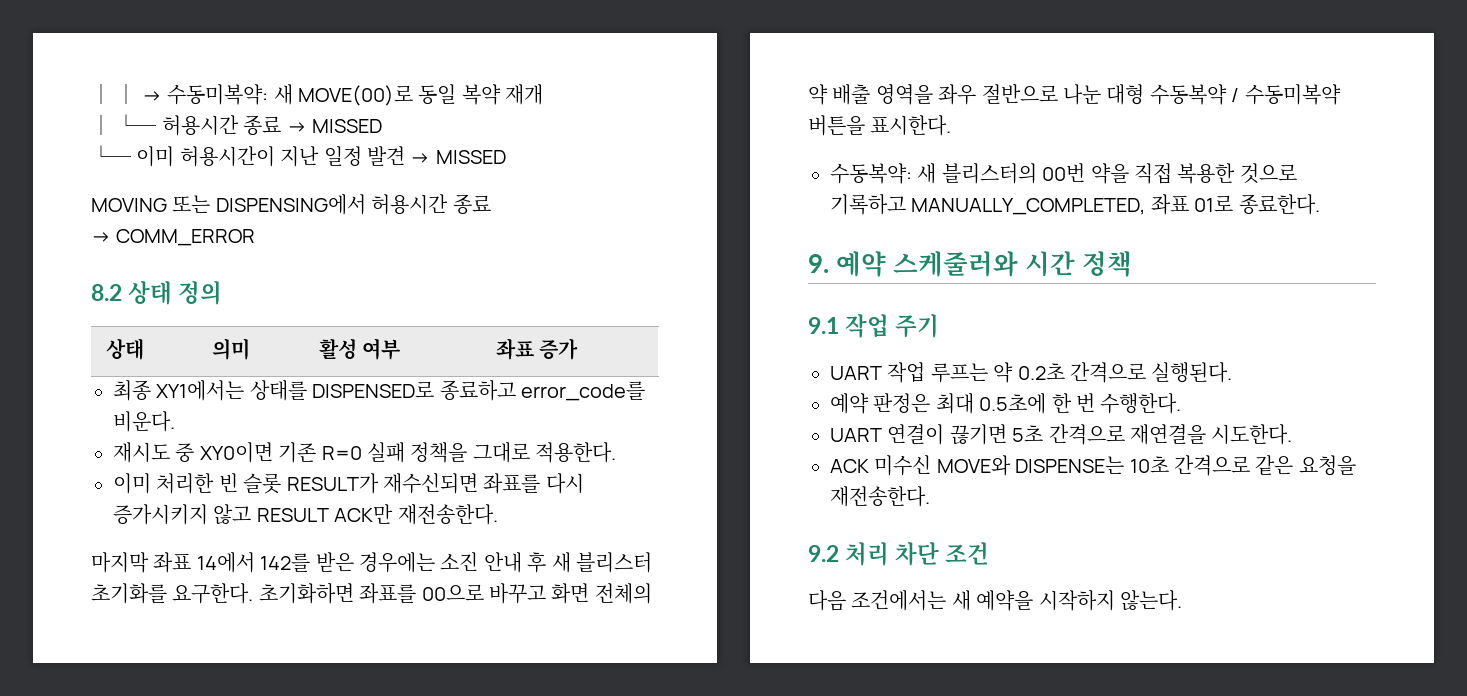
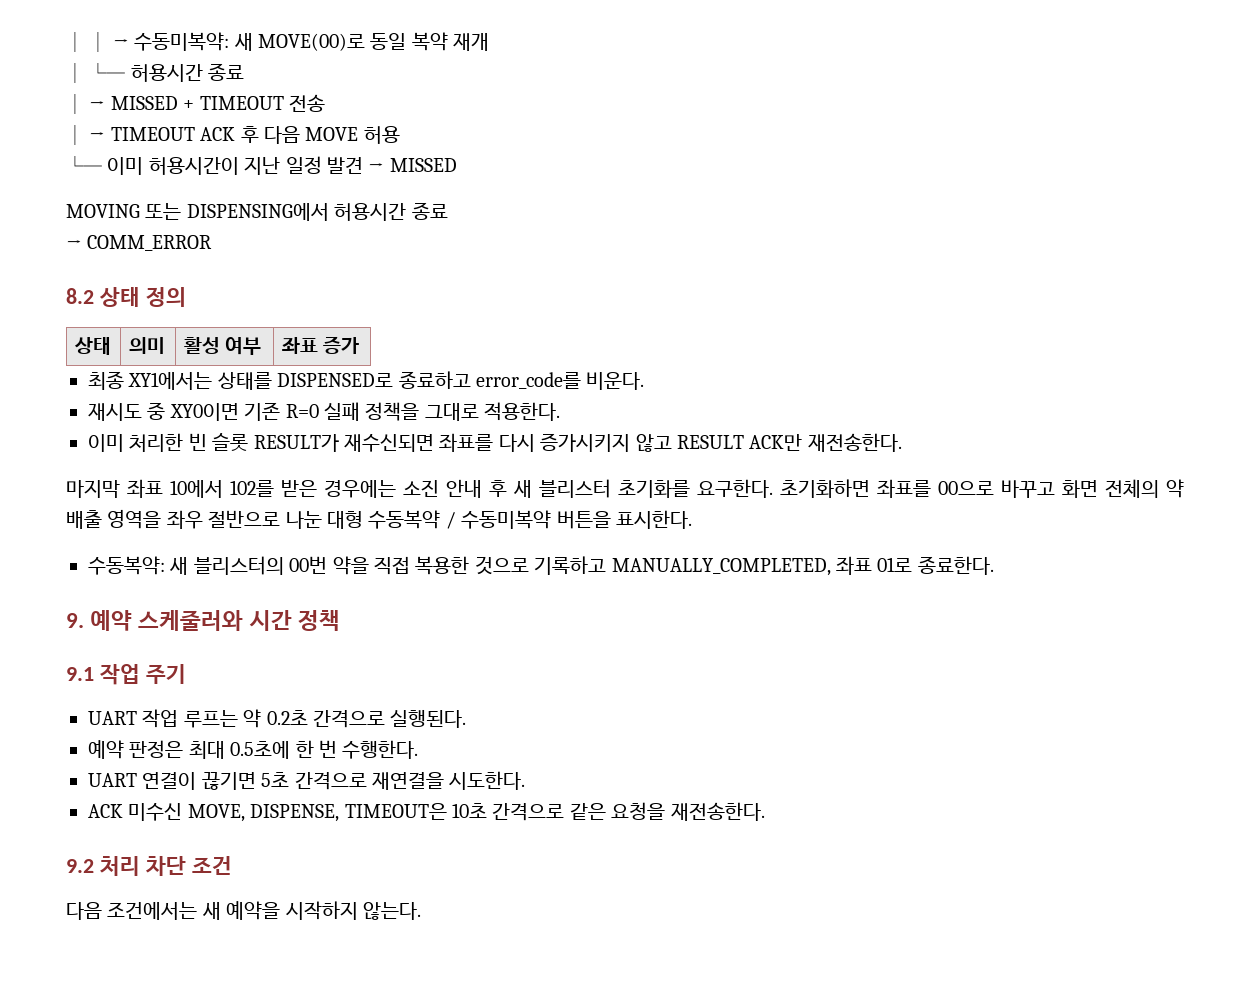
- │ └─ 허용시간 종료 → MISSED
+ │ └─ 허용시간 종료
+ │ → MISSED + TIMEOUT 전송
+ │ → TIMEOUT ACK 후 다음 MOVE 허용
- 마지막 좌표 14에서 142를 받은 경우에는 소진 안내 후 새 블리스터 초기화를 요구한다.
+ 마지막 좌표 10에서 102를 받은 경우에는 소진 안내 후 새 블리스터 초기화를 요구한다.
- ACK 미수신 MOVE와 DISPENSE는 10초 간격으로 같은 요청을 재전송한다.
+ ACK 미수신 MOVE, DISPENSE, TIMEOUT은 10초 간격으로 같은 요청을 재전송한다.

